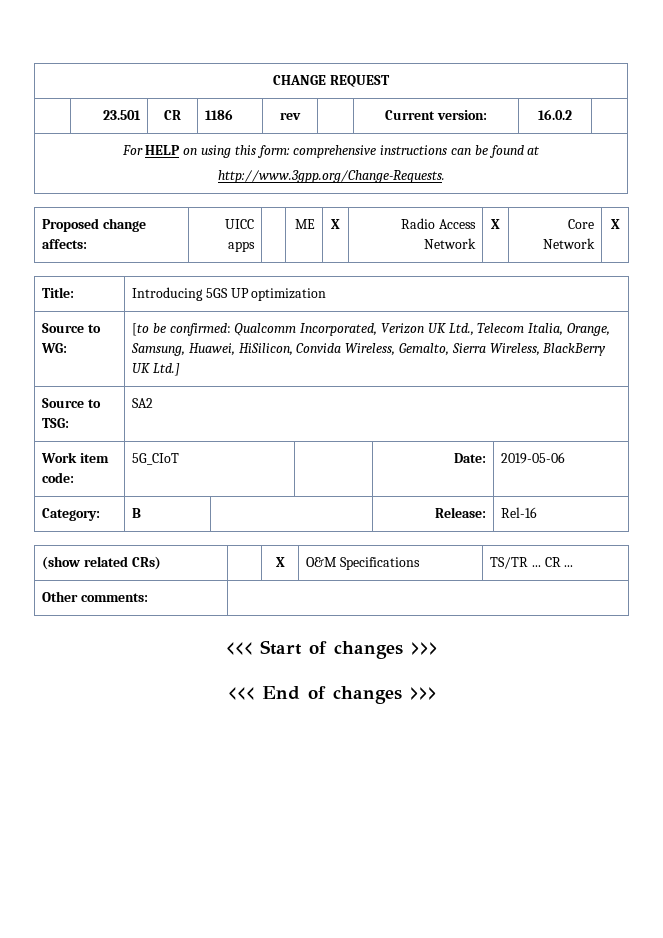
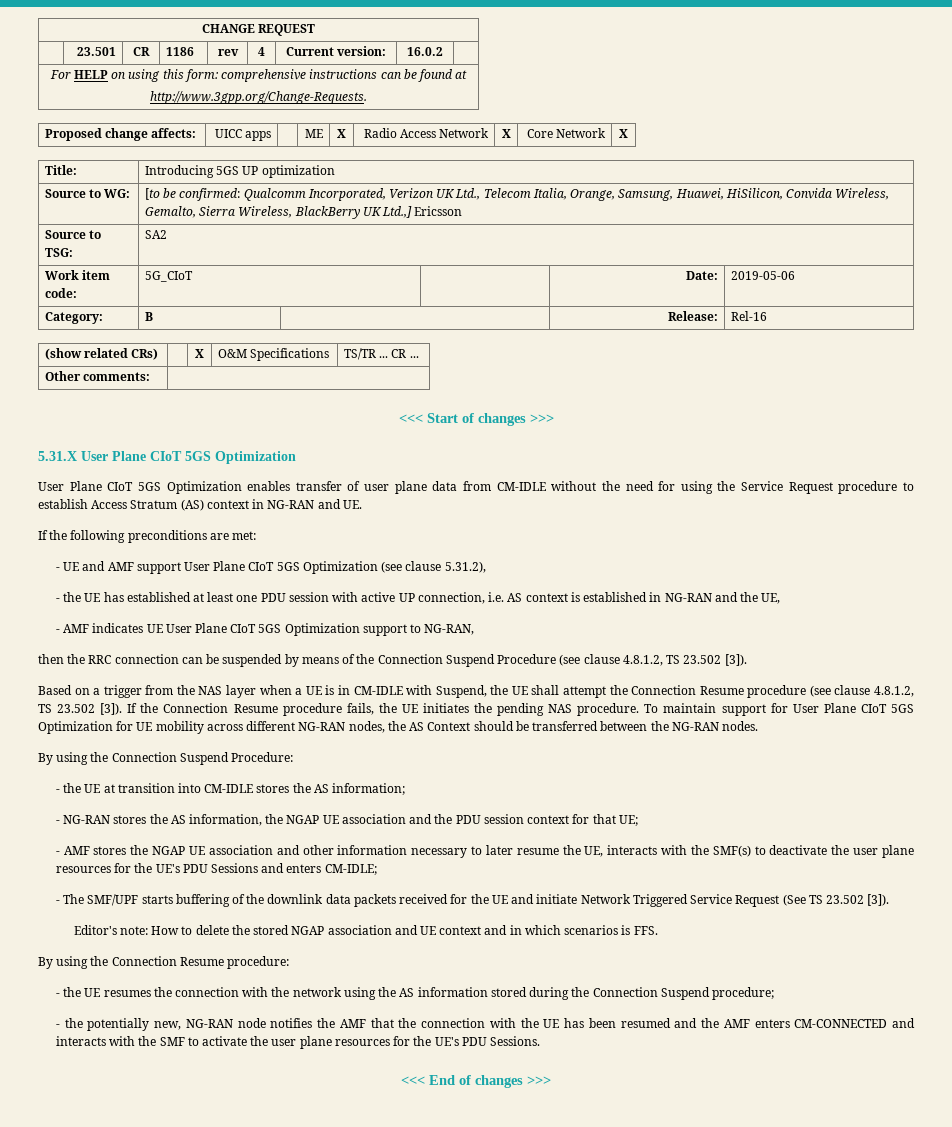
- | 23.501 | CR | 1186 | rev | | Current version: | 16.0.2 |
+ | 23.501 | CR | 1186 | rev | 4 | Current version: | 16.0.2 |
- Source to WG: | [to be confirmed: Qualcomm Incorporated, Verizon UK Ltd., Telecom Italia, Orange, Samsung, Huawei, HiSilicon, Convida Wireless, Gemalto, Sierra Wireless, BlackBerry UK Ltd.]
+ Source to WG: | [to be confirmed: Qualcomm Incorporated, Verizon UK Ltd., Telecom Italia, Orange, Samsung, Huawei, HiSilicon, Convida Wireless, Gemalto, Sierra Wireless, BlackBerry UK Ltd.,] Ericsson
+ 5.31.X User Plane CIoT 5GS Optimization
+ User Plane CIoT 5GS Optimization enables transfer of user plane data from CM-IDLE without the need for using the Service Request procedure to establish Access Stratum (AS) context in NG-RAN and UE.
+ If the following preconditions are met:
+ - UE and AMF support User Plane CIoT 5GS Optimization (see clause 5.31.2),
+ - the UE has established at least one PDU session with active UP connection, i.e. AS context is established in NG-RAN and the UE,
+ - AMF indicates UE User Plane CIoT 5GS Optimization support to NG-RAN,
+ then the RRC connection can be suspended by means of the Connection Suspend Procedure (see clause 4.8.1.2, TS 23.502 [3]).
+ Based on a trigger from the NAS layer when a UE is in CM-IDLE with Suspend, the UE shall attempt the Connection Resume procedure (see clause 4.8.1.2, TS 23.502 [3]). If the Connection Resume procedure fails, the UE initiates the pending NAS procedure. To maintain support for User Plane CIoT 5GS Optimization for UE mobility across different NG-RAN nodes, the AS Context should be transferred between the NG-RAN nodes.
+ By using the Connection Suspend Procedure:
+ - the UE at transition into CM-IDLE stores the AS information;
+ - NG-RAN stores the AS information, the NGAP UE association and the PDU session context for that UE;
+ - AMF stores the NGAP UE association and other information necessary to later resume the UE, interacts with the SMF(s) to deactivate the user plane resources for the UE's PDU Sessions and enters CM-IDLE;
+ - The SMF/UPF starts buffering of the downlink data packets received for the UE and initiate Network Triggered Service Request (See TS 23.502 [3]).
+ Editor's note: How to delete the stored NGAP association and UE context and in which scenarios is FFS.
+ By using the Connection Resume procedure:
+ - the UE resumes the connection with the network using the AS information stored during the Connection Suspend procedure;
+ - the potentially new, NG-RAN node notifies the AMF that the connection with the UE has been resumed and the AMF enters CM-CONNECTED and interacts with the SMF to activate the user plane resources for the UE's PDU Sessions.

